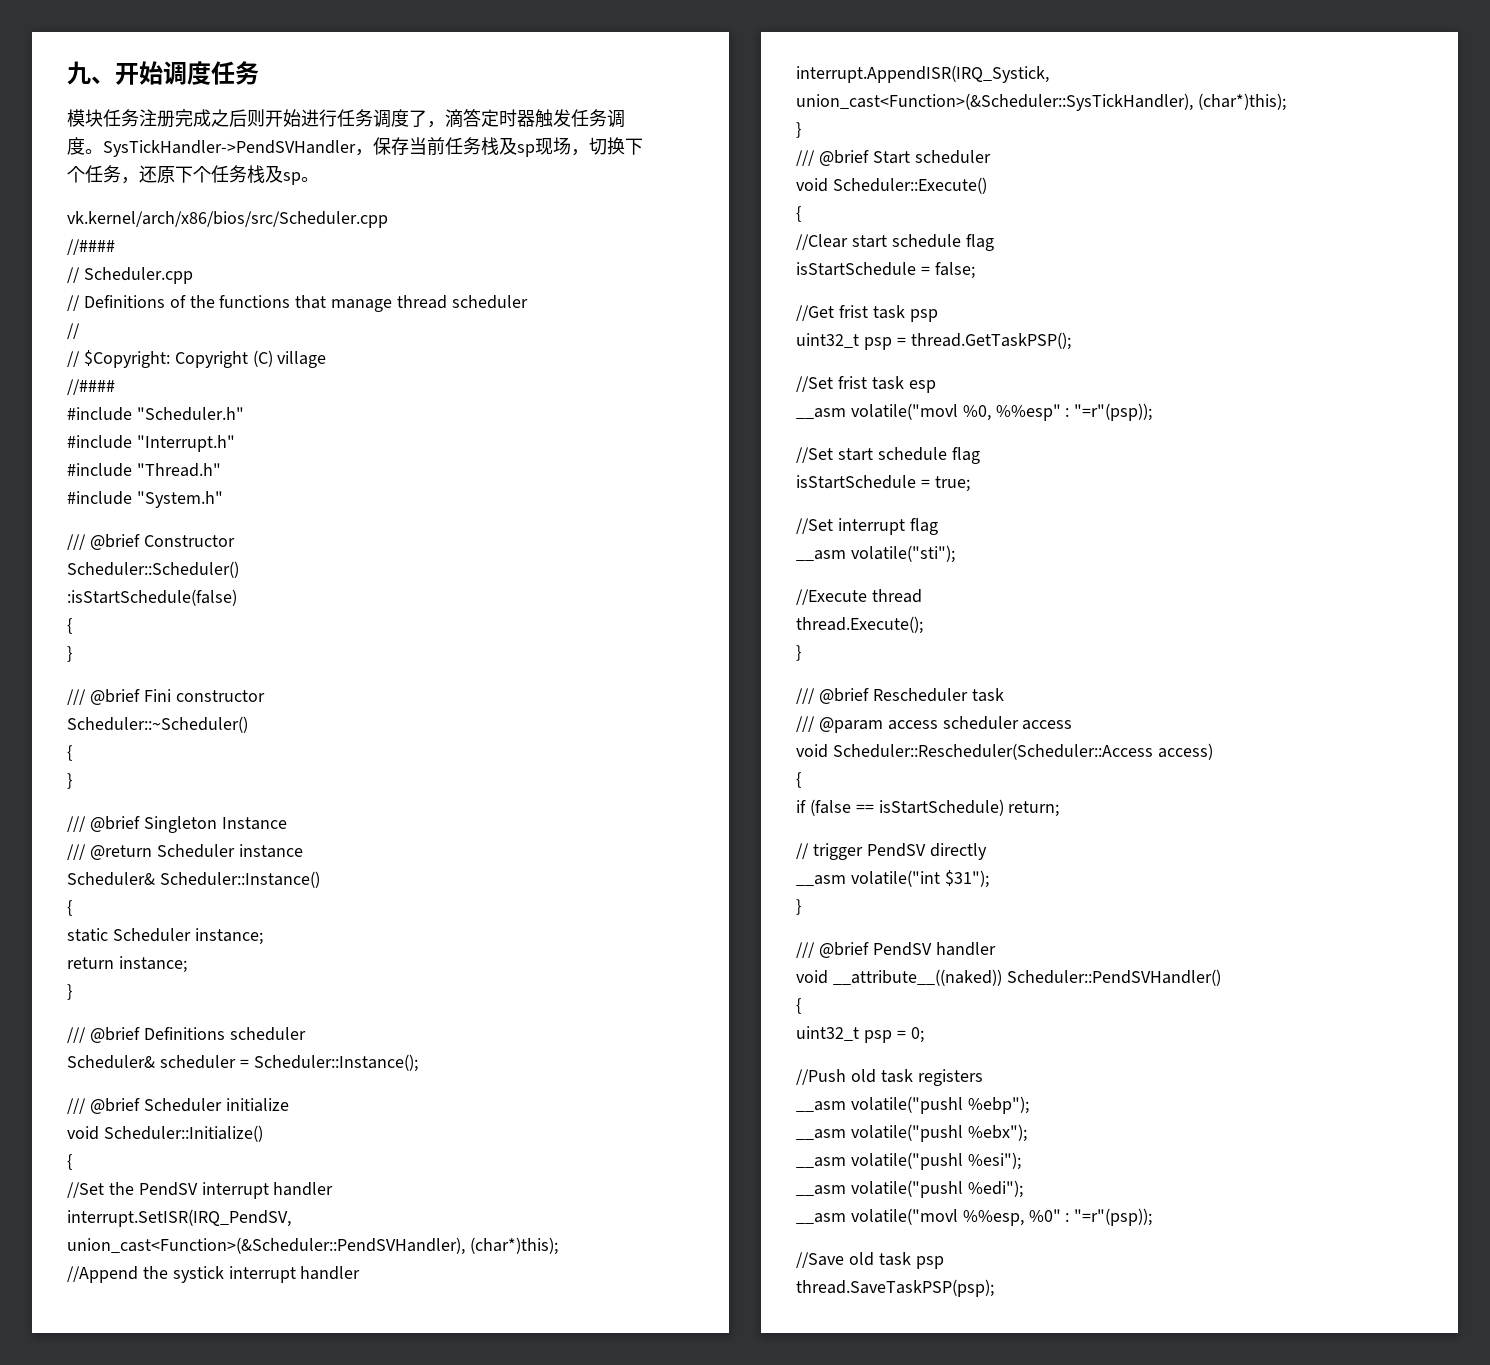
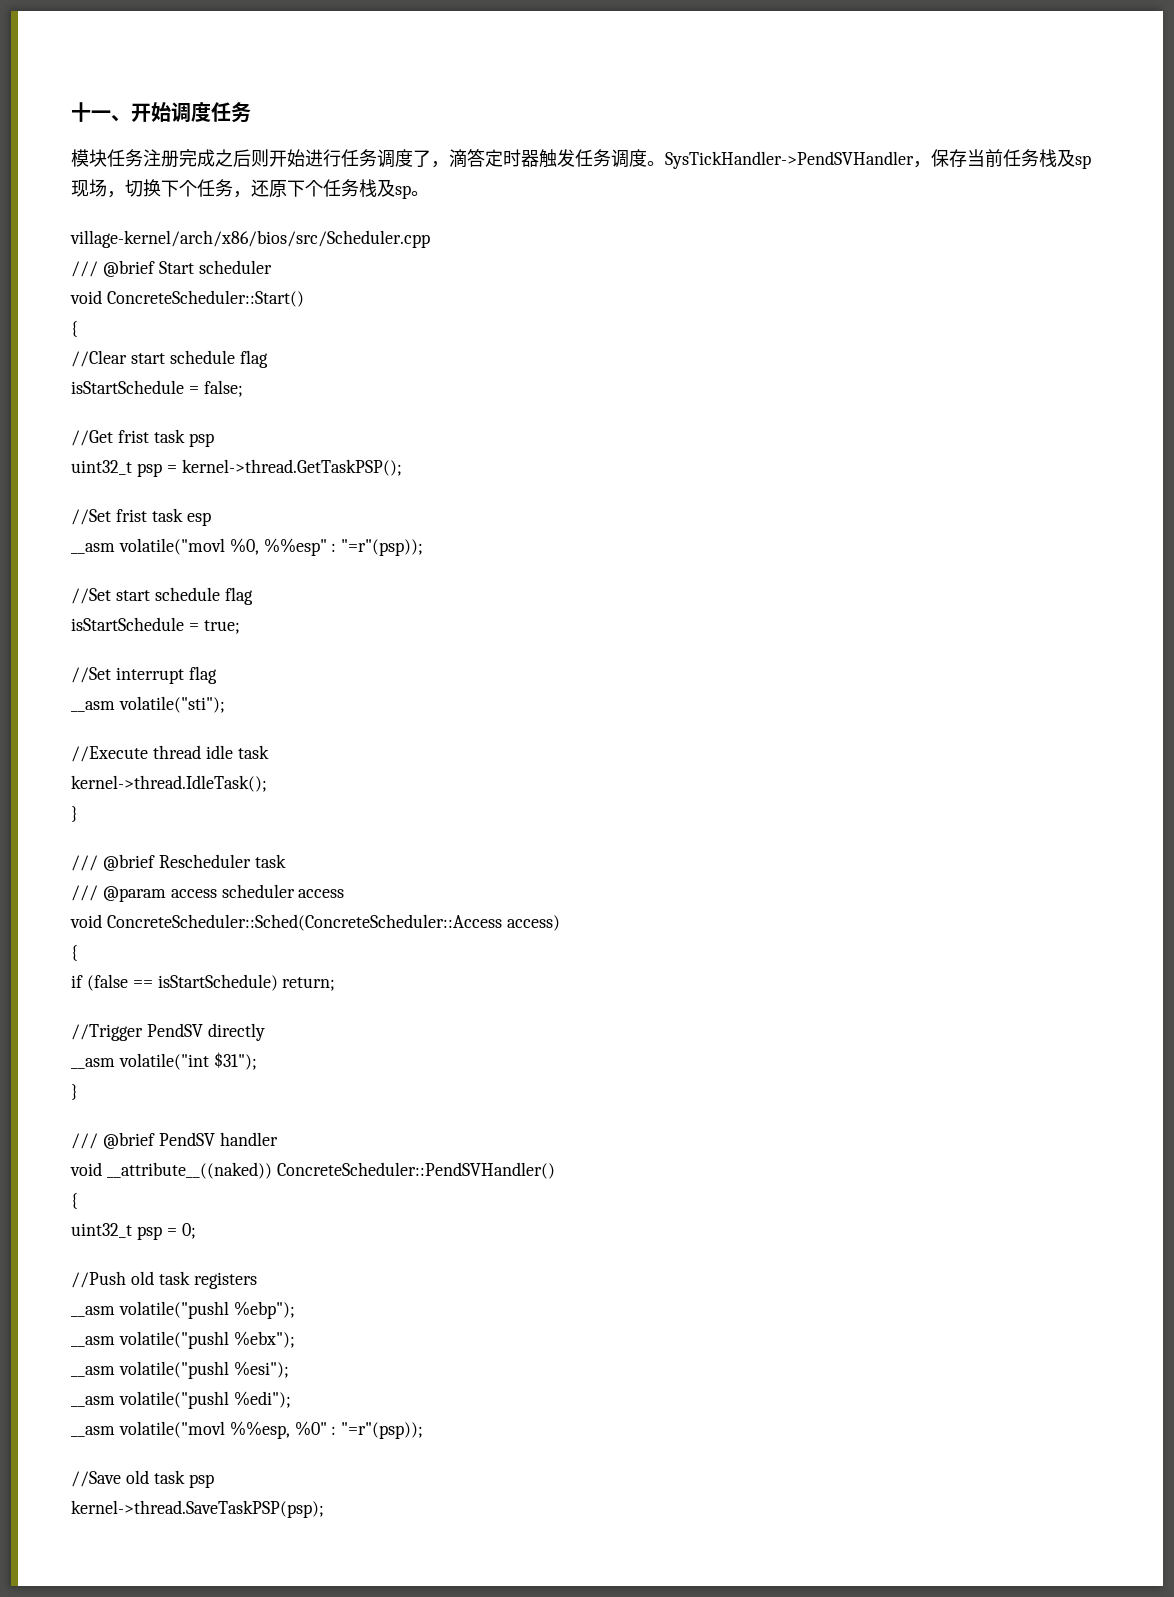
- 九、开始调度任务
+ 十一、开始调度任务
- vk.kernel/arch/x86/bios/src/Scheduler.cpp
- //####
- // Scheduler.cpp
- // Definitions of the functions that manage thread scheduler
- //
- // $Copyright: Copyright (C) village
- //####
- #include "Scheduler.h"
- #include "Interrupt.h"
- #include "Thread.h"
- #include "System.h"
- /// @brief Constructor
- Scheduler::Scheduler()
- :isStartSchedule(false)
- {
- }
- /// @brief Fini constructor
- Scheduler::~Scheduler()
- {
- }
- /// @brief Singleton Instance
- /// @return Scheduler instance
- Scheduler& Scheduler::Instance()
- {
- static Scheduler instance;
- return instance;
- }
- /// @brief Definitions scheduler
- Scheduler& scheduler = Scheduler::Instance();
- /// @brief Scheduler initialize
- void Scheduler::Initialize()
- {
- //Set the PendSV interrupt handler
- interrupt.SetISR(IRQ_PendSV, union_cast<Function>(&Scheduler::PendSVHandler), (char*)this);
- //Append the systick interrupt handler
- interrupt.AppendISR(IRQ_Systick, union_cast<Function>(&Scheduler::SysTickHandler), (char*)this);
- }
+ village-kernel/arch/x86/bios/src/Scheduler.cpp
- void Scheduler::Execute()
+ void ConcreteScheduler::Start()
- uint32_t psp = thread.GetTaskPSP();
+ uint32_t psp = kernel->thread.GetTaskPSP();
- //Execute thread
- thread.Execute();
+ //Execute thread idle task
+ kernel->thread.IdleTask();
- void Scheduler::Rescheduler(Scheduler::Access access)
+ void ConcreteScheduler::Sched(ConcreteScheduler::Access access)
- // trigger PendSV directly
+ //Trigger PendSV directly
- void __attribute__((naked)) Scheduler::PendSVHandler()
+ void __attribute__((naked)) ConcreteScheduler::PendSVHandler()
- thread.SaveTaskPSP(psp);
+ kernel->thread.SaveTaskPSP(psp);

